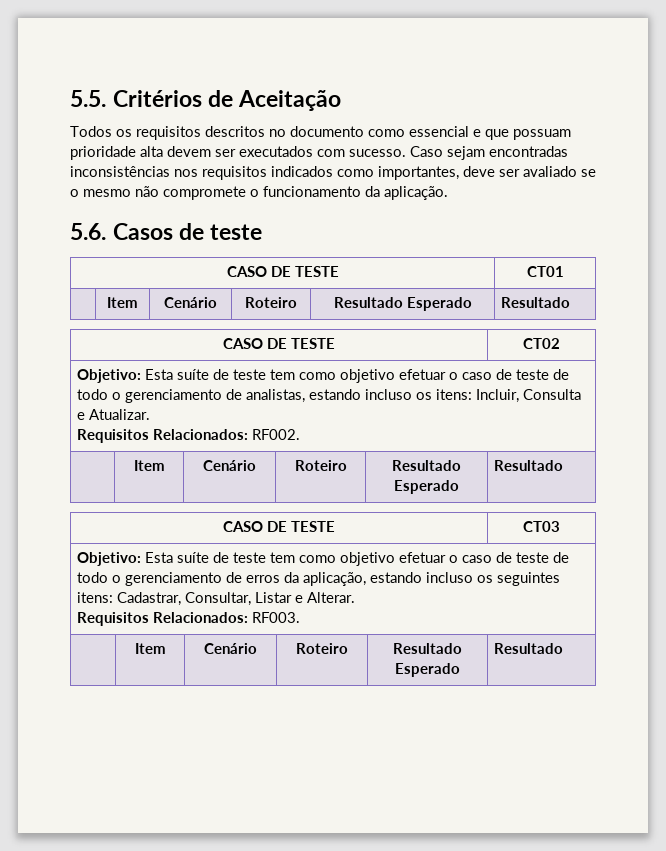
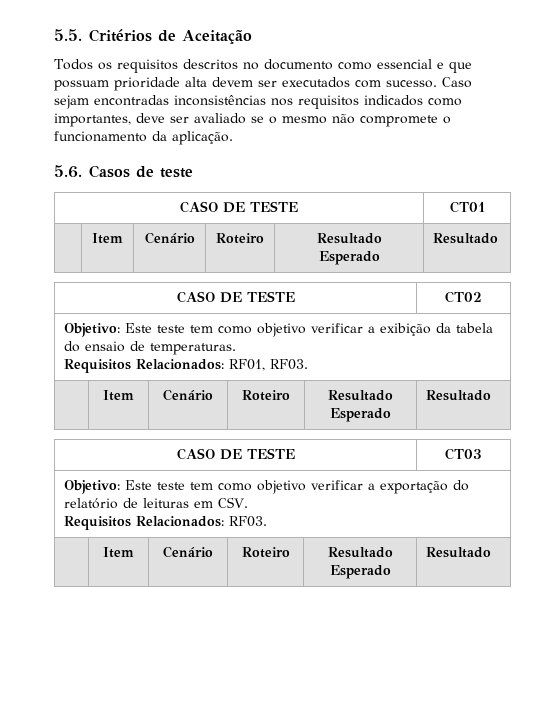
- Objetivo: Esta suíte de teste tem como objetivo efetuar o caso de teste de todo o gerenciamento de analistas, estando incluso os itens: Incluir, Consulta e Atualizar.
- Requisitos Relacionados: RF002.
+ Objetivo: Este teste tem como objetivo verificar a exibição da tabela do ensaio de temperaturas.
+ Requisitos Relacionados: RF01, RF03.
- Objetivo: Esta suíte de teste tem como objetivo efetuar o caso de teste de todo o gerenciamento de erros da aplicação, estando incluso os seguintes itens: Cadastrar, Consultar, Listar e Alterar.
- Requisitos Relacionados: RF003.
+ Objetivo: Este teste tem como objetivo verificar a exportação do relatório de leituras em CSV.
+ Requisitos Relacionados: RF03.

